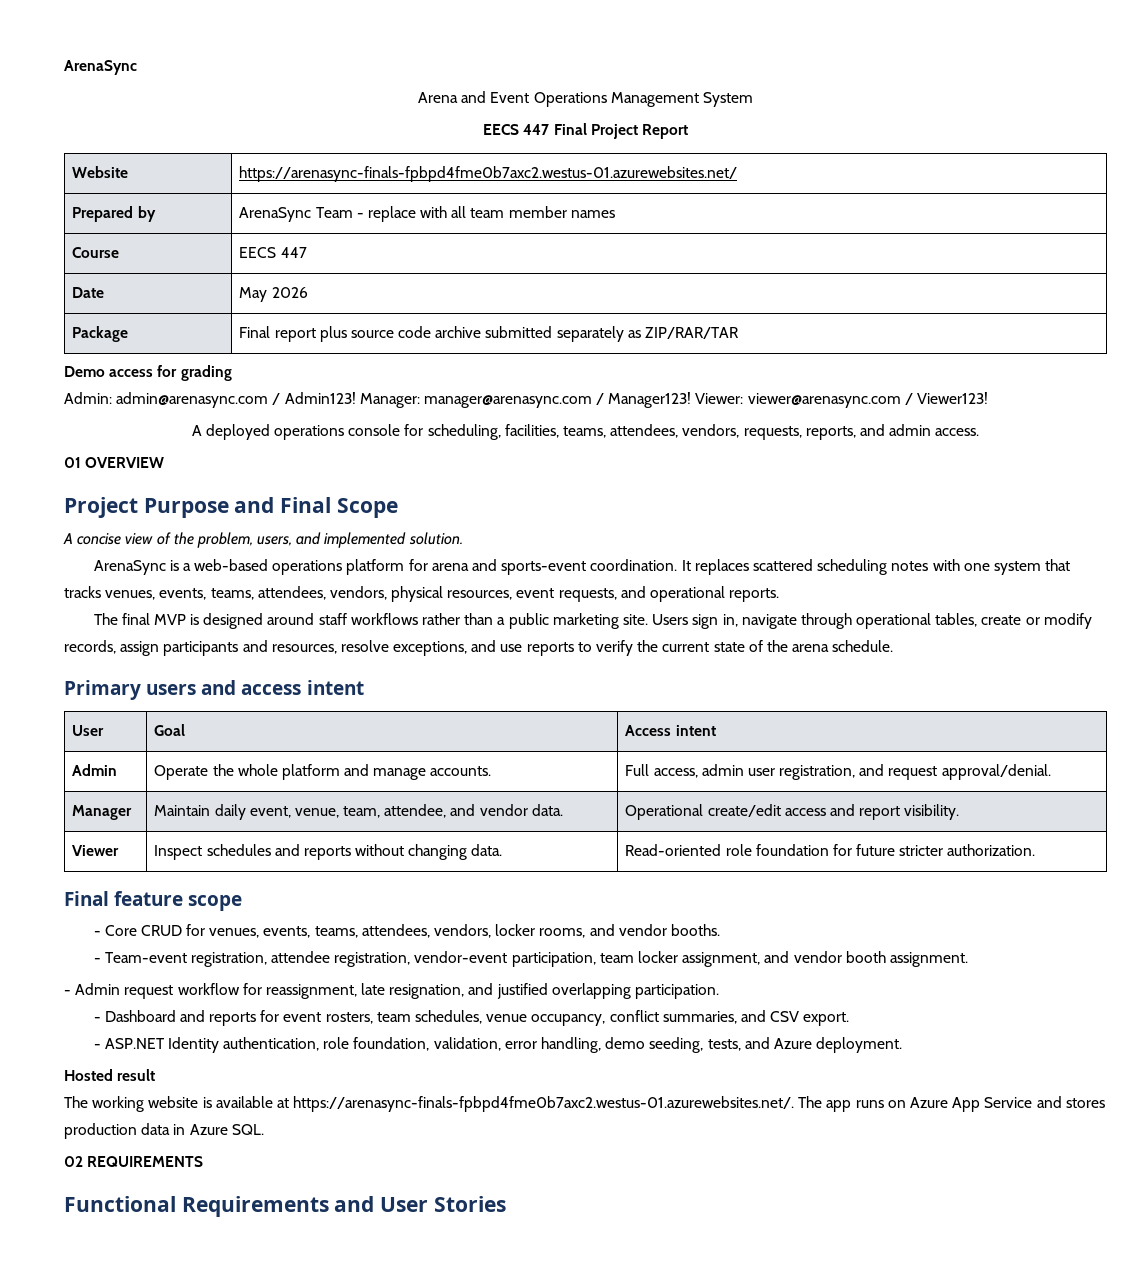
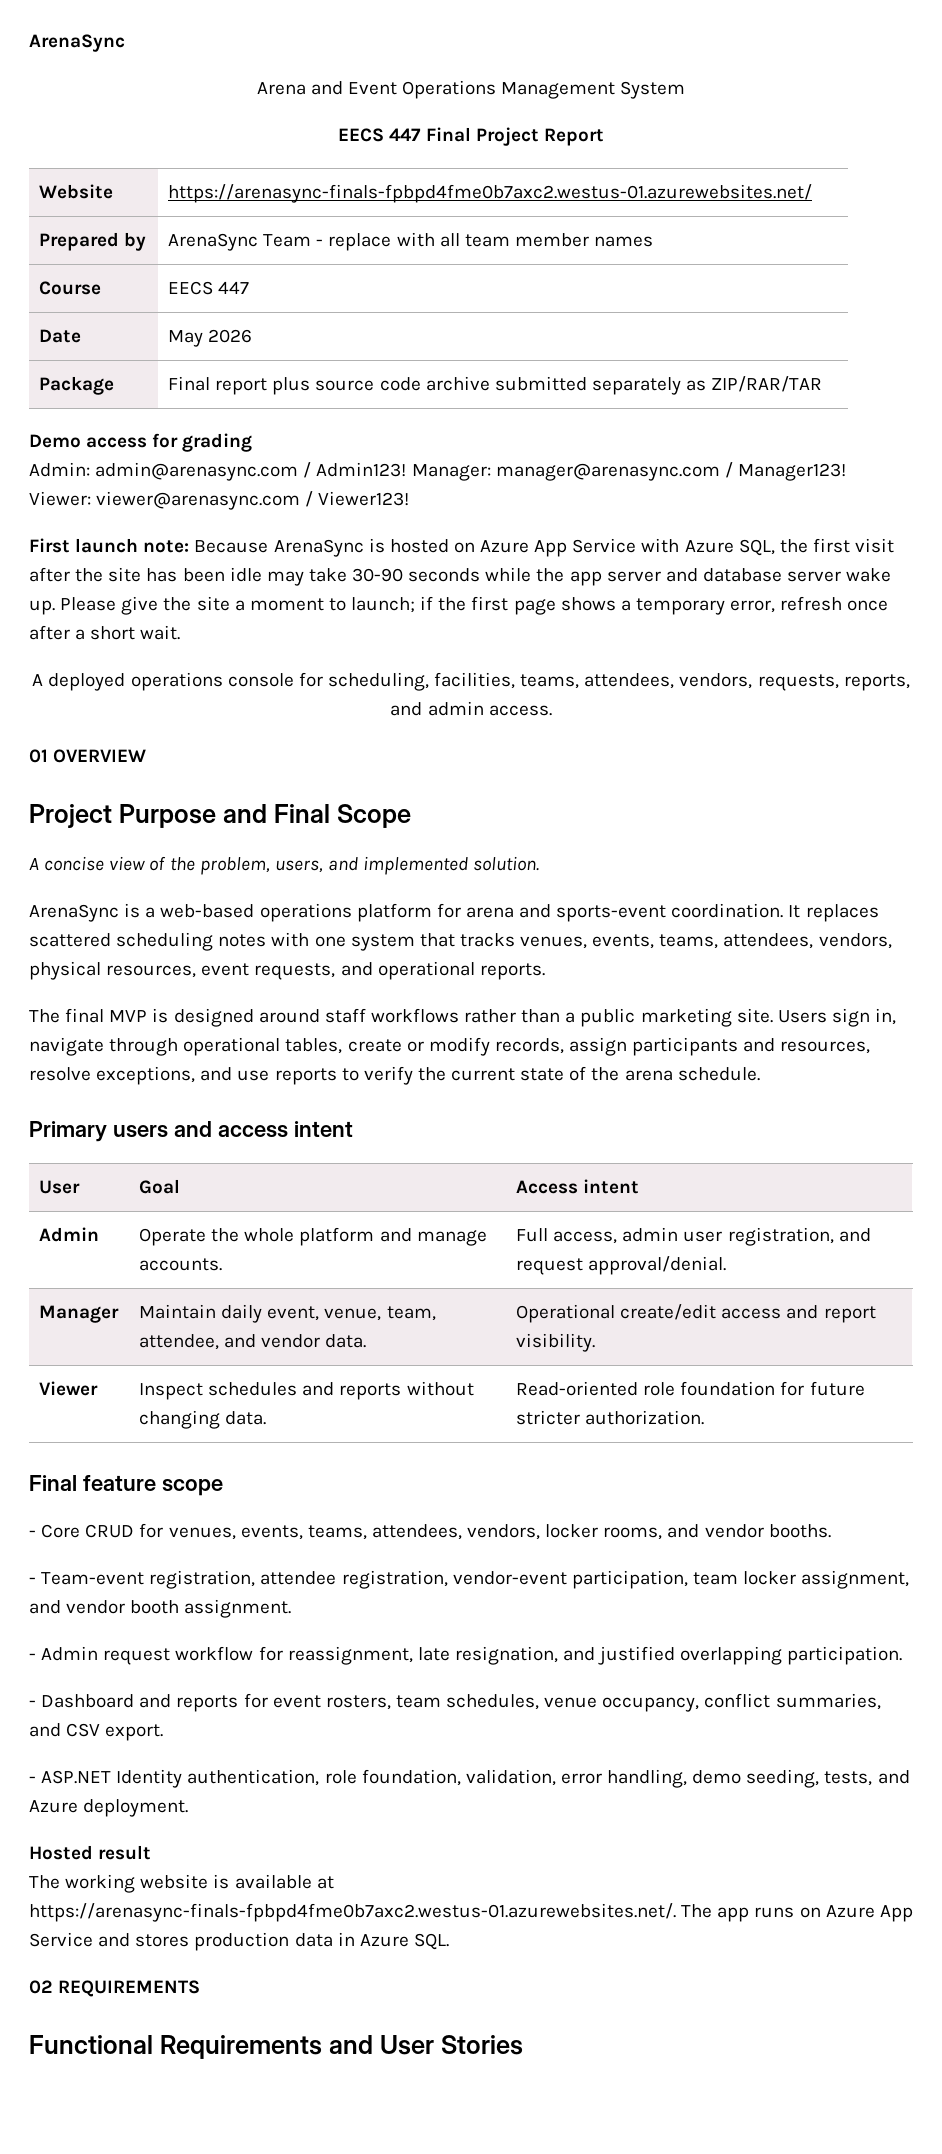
+ First launch note: Because ArenaSync is hosted on Azure App Service with Azure SQL, the first visit after the site has been idle may take 30-90 seconds while the app server and database server wake up. Please give the site a moment to launch; if the first page shows a temporary error, refresh once after a short wait.

